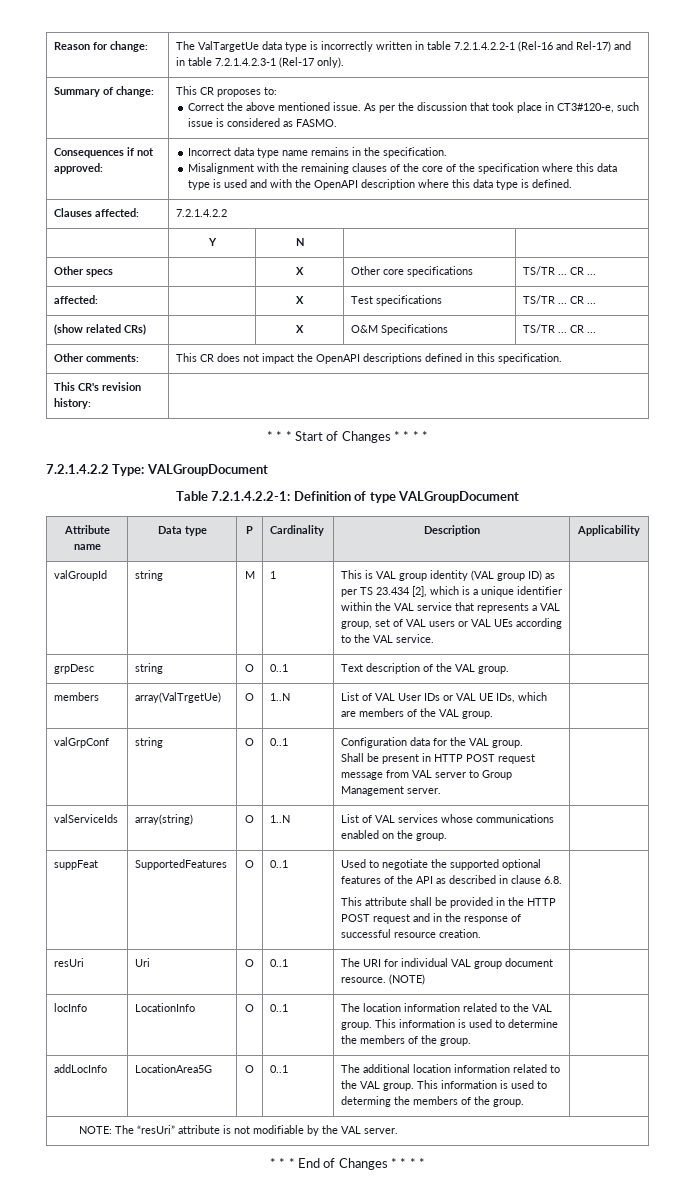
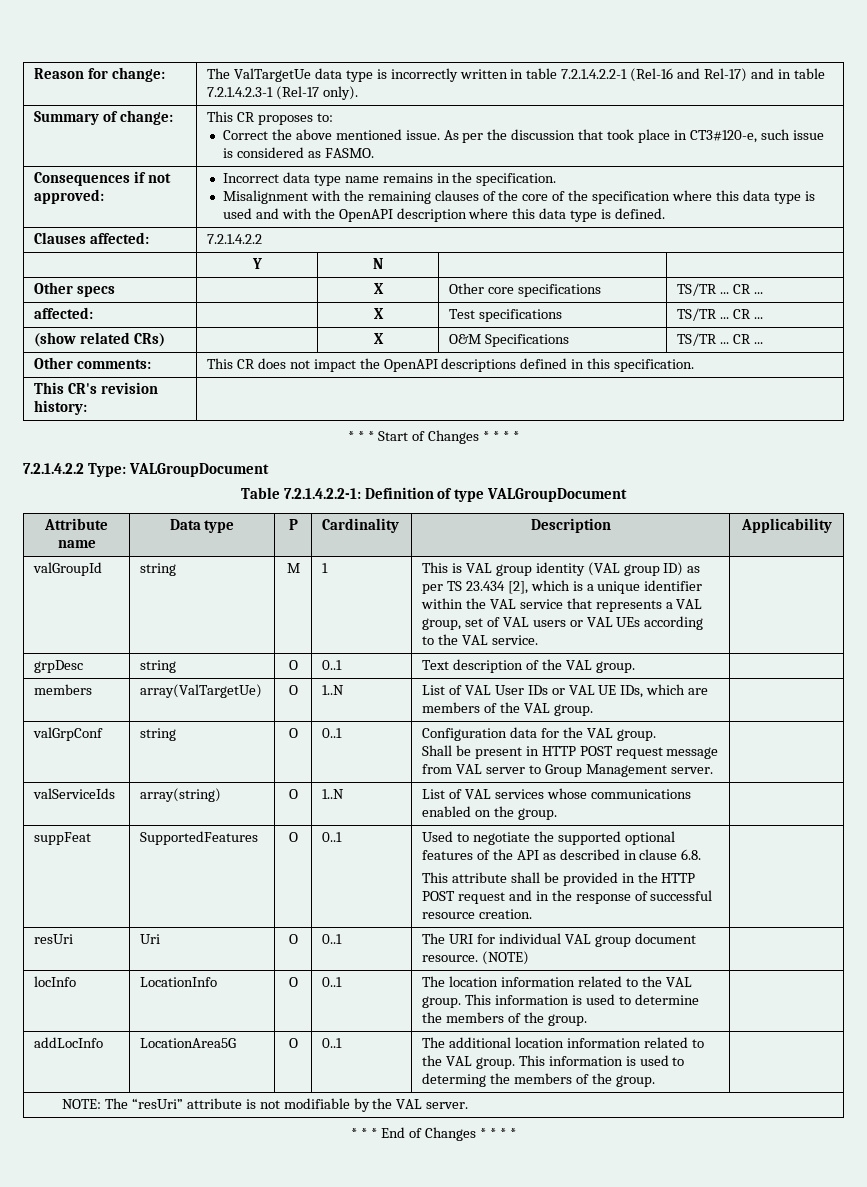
- members | array(ValTrgetUe) | O | 1..N | List of VAL User IDs or VAL UE IDs, which are members of the VAL group. |
+ members | array(ValTargetUe) | O | 1..N | List of VAL User IDs or VAL UE IDs, which are members of the VAL group. |

